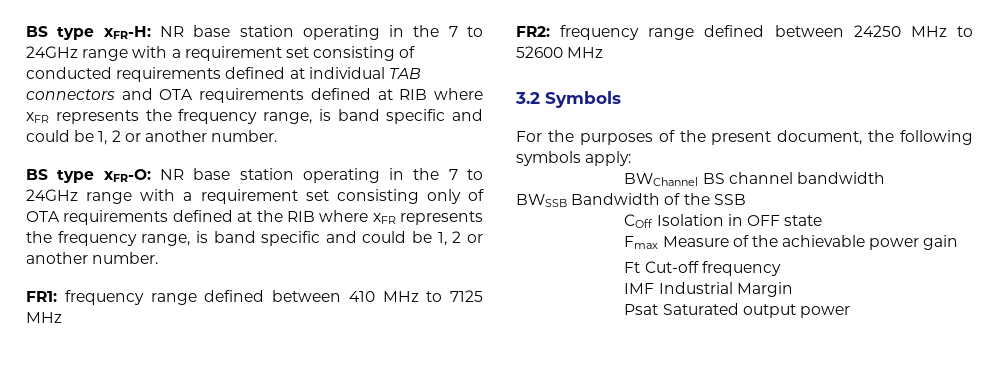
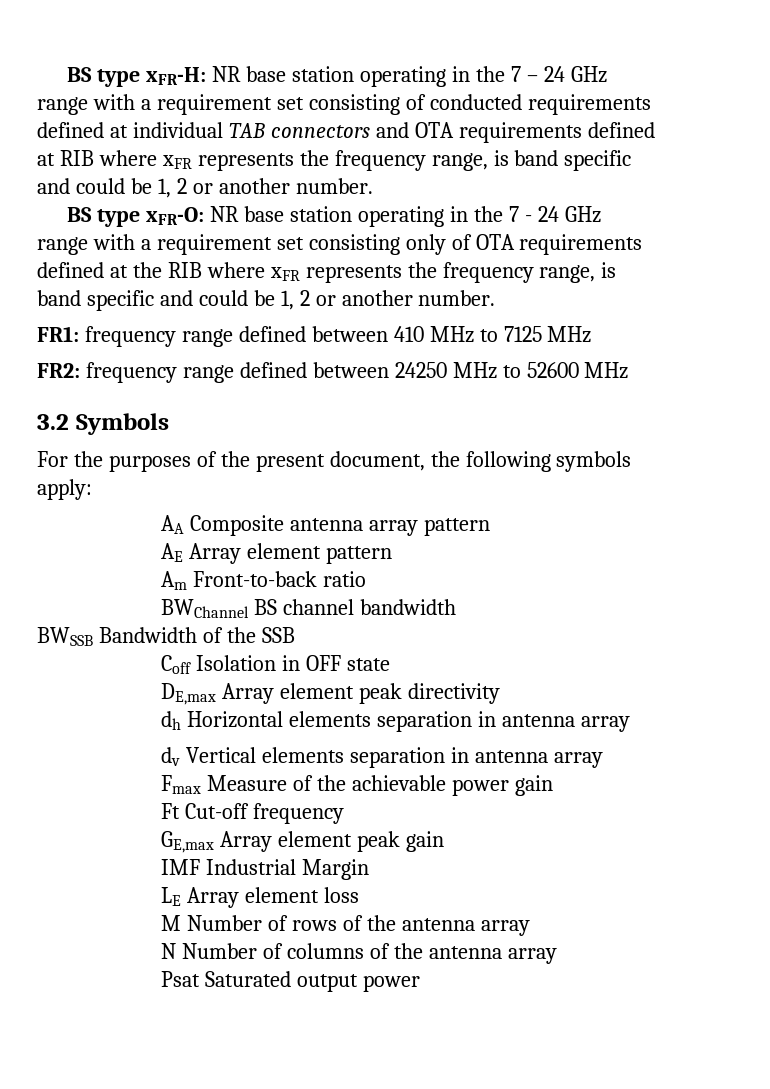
- BS type xFR-H: NR base station operating in the 7 to 24GHz range with a requirement set consisting of conducted requirements defined at individual TAB connectors and OTA requirements defined at RIB where xFR represents the frequency range, is band specific and could be 1, 2 or another number.
+ BS type xFR-H: NR base station operating in the 7 – 24 GHz range with a requirement set consisting of conducted requirements defined at individual TAB connectors and OTA requirements defined at RIB where xFR represents the frequency range, is band specific and could be 1, 2 or another number.
- BS type xFR-O: NR base station operating in the 7 to 24GHz range with a requirement set consisting only of OTA requirements defined at the RIB where xFR represents the frequency range, is band specific and could be 1, 2 or another number.
+ BS type xFR-O: NR base station operating in the 7 - 24 GHz range with a requirement set consisting only of OTA requirements defined at the RIB where xFR represents the frequency range, is band specific and could be 1, 2 or another number.
+ AA Composite antenna array pattern
+ AE Array element pattern
+ Am Front-to-back ratio
- COff Isolation in OFF state
+ Coff Isolation in OFF state
+ DE,max Array element peak directivity
+ dh Horizontal elements separation in antenna array
+ dv Vertical elements separation in antenna array
+ GE,max Array element peak gain
  IMF Industrial Margin
+ LE Array element loss
+ M Number of rows of the antenna array
+ N Number of columns of the antenna array

